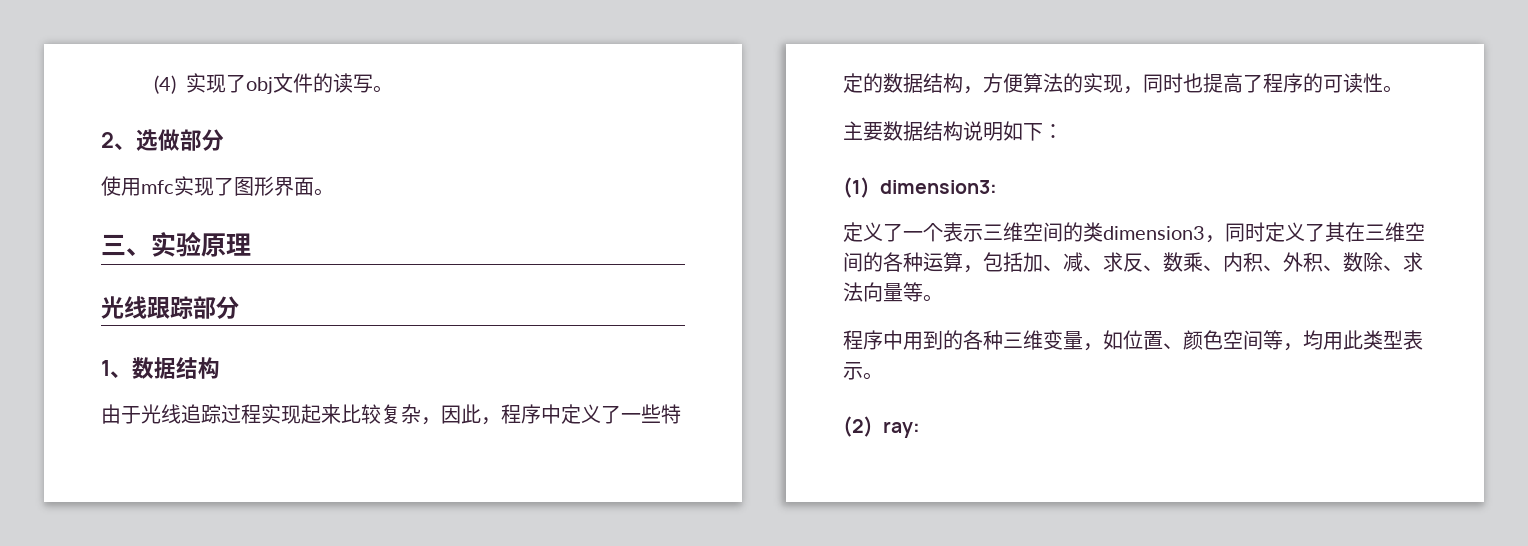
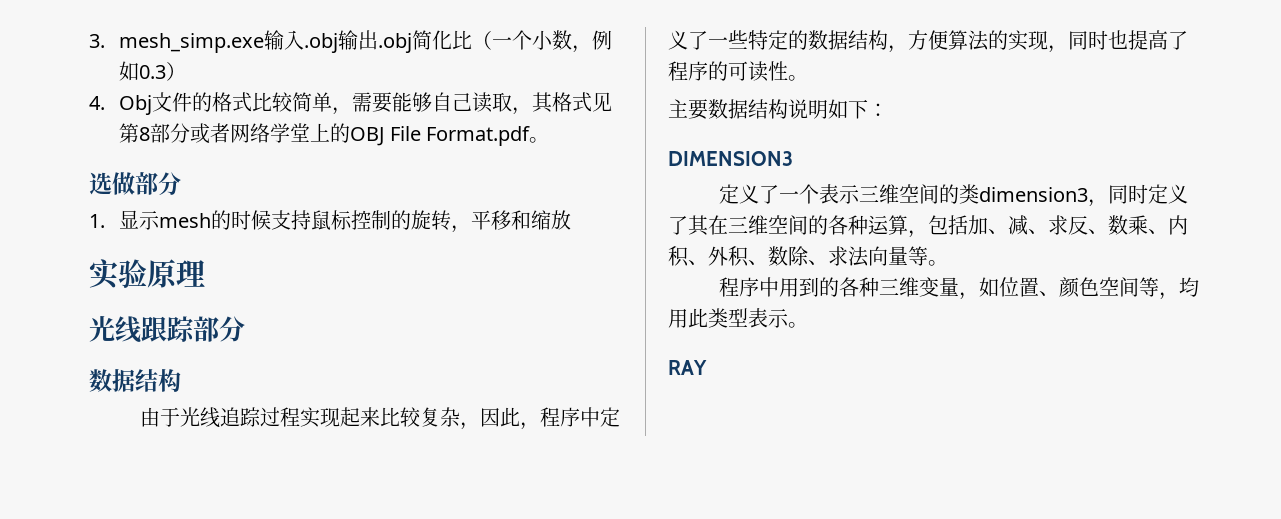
- (4)实现了obj文件的读写。
- 2、选做部分
+ 3. mesh_simp.exe输入.obj输出.obj简化比（一个小数，例如0.3）
+ 4. Obj文件的格式比较简单，需要能够自己读取，其格式见第8部分或者网络学堂上的OBJ File Format.pdf。
+ 选做部分
- 使用mfc实现了图形界面。
- 三、实验原理
+ 1.显示mesh的时候支持鼠标控制的旋转，平移和缩放
+ 实验原理
  光线跟踪部分
- 1、数据结构
+ 数据结构
- (1) dimension3:
+ DIMENSION3
- (2) ray:
+ RAY

